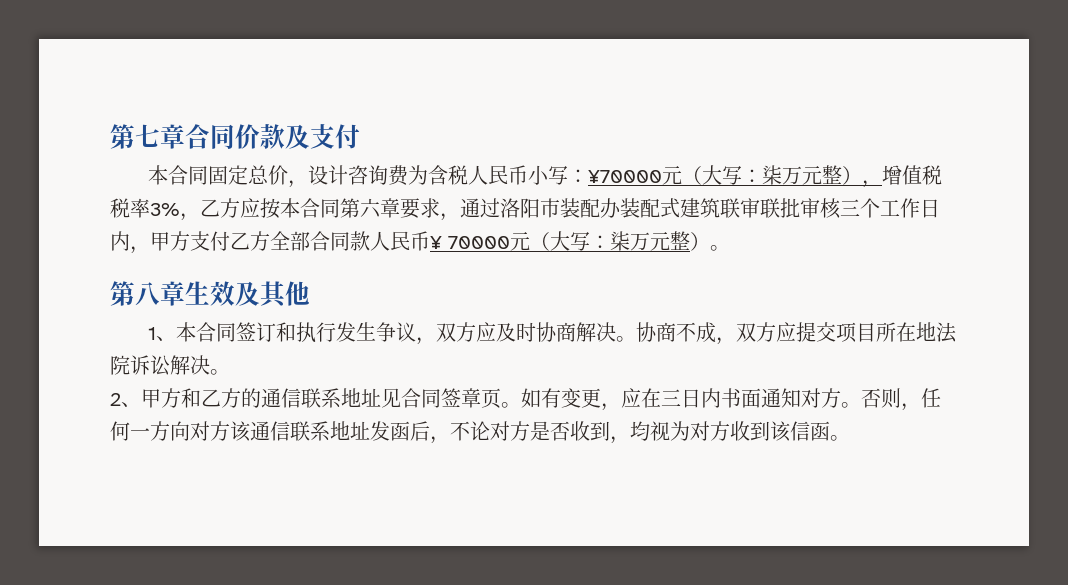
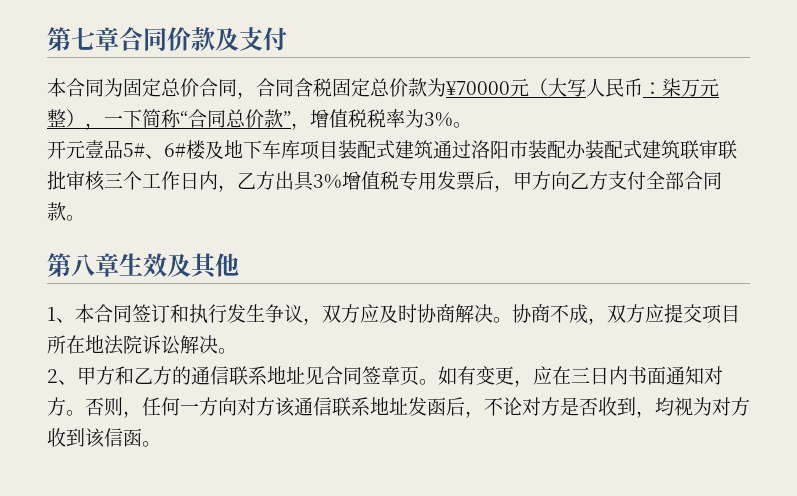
- 本合同固定总价，设计咨询费为含税人民币小写：¥70000元（大写：柒万元整），增值税税率3%，乙方应按本合同第六章要求，通过洛阳市装配办装配式建筑联审联批审核三个工作日内，甲方支付乙方全部合同款人民币¥ 70000元（大写：柒万元整）。
+ 本合同为固定总价合同，合同含税固定总价款为¥70000元（大写人民币：柒万元整），一下简称“合同总价款”，增值税税率为3%。
+ 开元壹品5#、6#楼及地下车库项目装配式建筑通过洛阳市装配办装配式建筑联审联批审核三个工作日内，乙方出具3%增值税专用发票后，甲方向乙方支付全部合同款。

